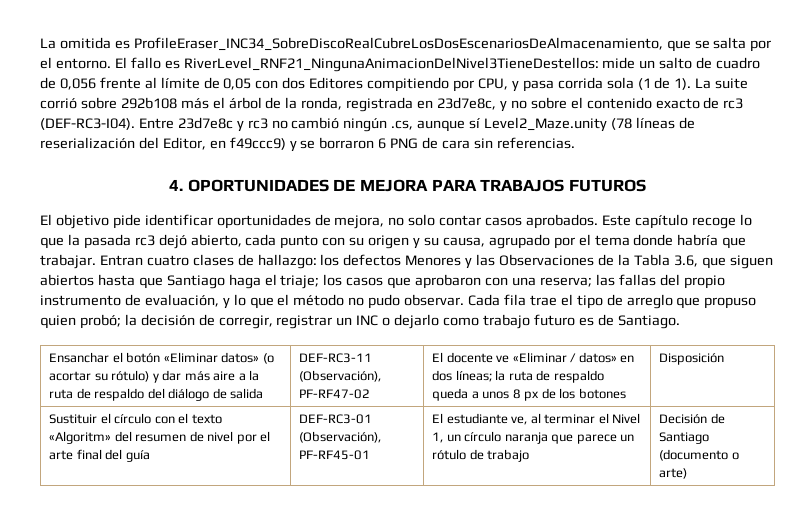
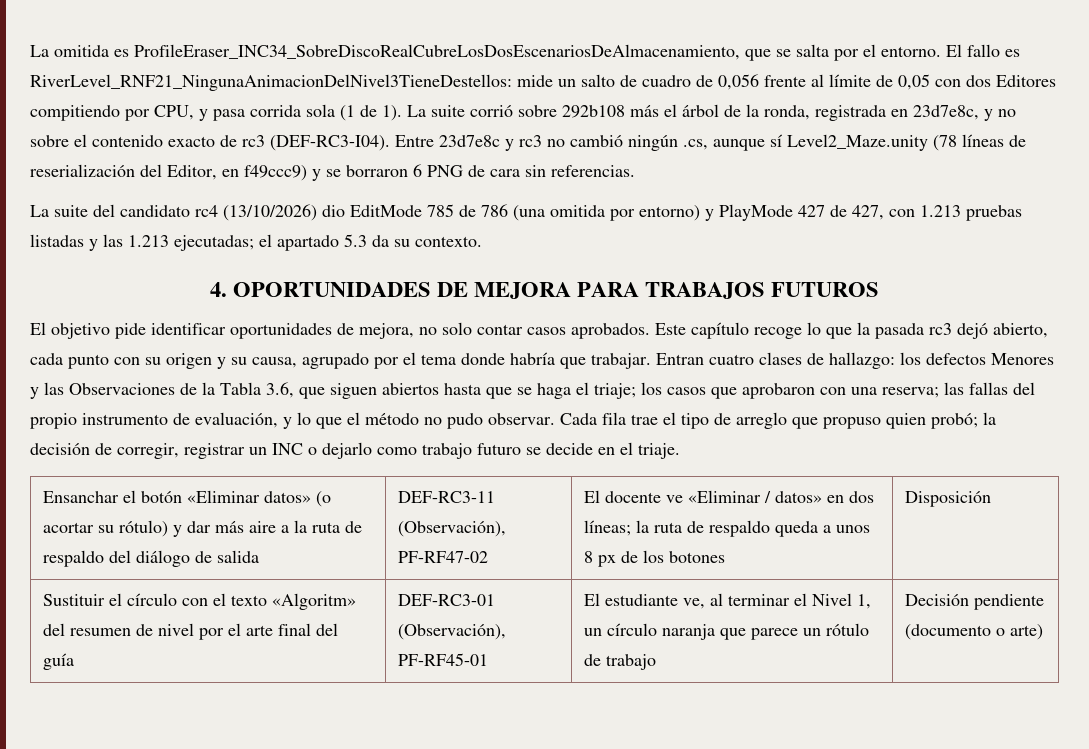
+ La suite del candidato rc4 (13/10/2026) dio EditMode 785 de 786 (una omitida por entorno) y PlayMode 427 de 427, con 1.213 pruebas listadas y las 1.213 ejecutadas; el apartado 5.3 da su contexto.
- Entran cuatro clases de hallazgo: los defectos Menores y las Observaciones de la Tabla 3.6, que siguen abiertos hasta que Santiago haga el triaje; los casos que aprobaron con una reserva; las fallas del propio instrumento de evaluación, y lo que el método no pudo observar.
+ Entran cuatro clases de hallazgo: los defectos Menores y las Observaciones de la Tabla 3.6, que siguen abiertos hasta que se haga el triaje; los casos que aprobaron con una reserva; las fallas del propio instrumento de evaluación, y lo que el método no pudo observar.
- Cada fila trae el tipo de arreglo que propuso quien probó; la decisión de corregir, registrar un INC o dejarlo como trabajo futuro es de Santiago.
+ Cada fila trae el tipo de arreglo que propuso quien probó; la decisión de corregir, registrar un INC o dejarlo como trabajo futuro se decide en el triaje.
- Decisión de Santiago (documento o arte)
+ Decisión pendiente (documento o arte)

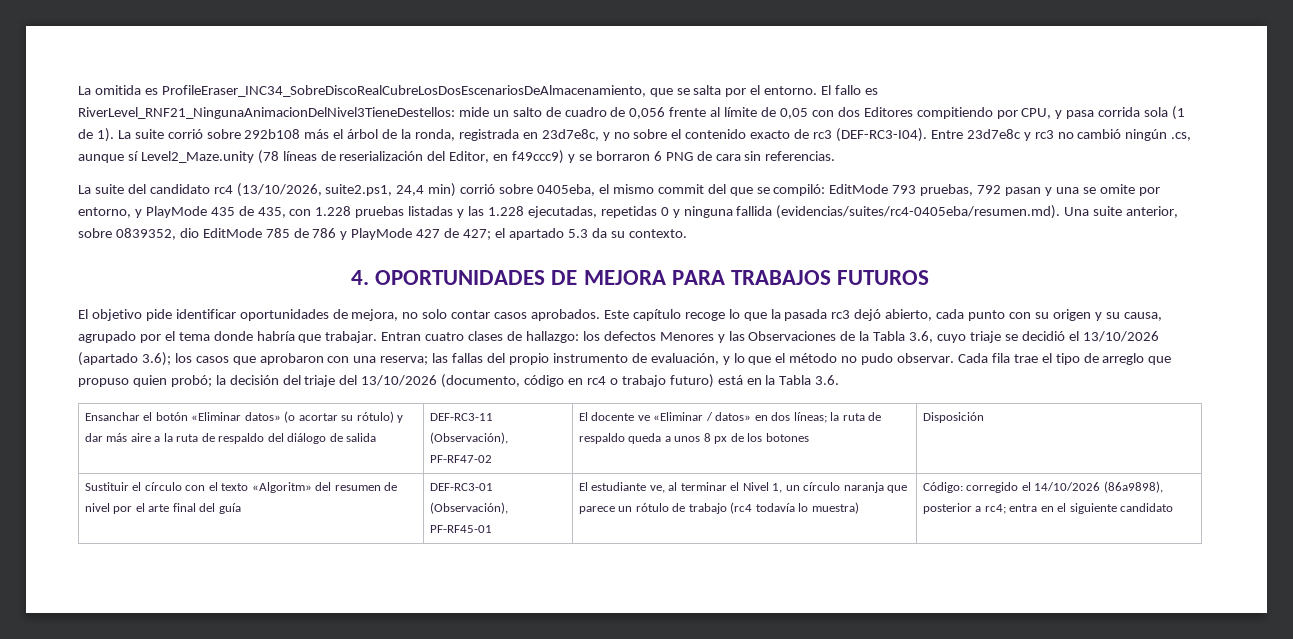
- La suite del candidato rc4 (13/10/2026) dio EditMode 785 de 786 (una omitida por entorno) y PlayMode 427 de 427, con 1.213 pruebas listadas y las 1.213 ejecutadas; el apartado 5.3 da su contexto.
+ La suite del candidato rc4 (13/10/2026, suite2.ps1, 24,4 min) corrió sobre 0405eba, el mismo commit del que se compiló: EditMode 793 pruebas, 792 pasan y una se omite por entorno, y PlayMode 435 de 435, con 1.228 pruebas listadas y las 1.228 ejecutadas, repetidas 0 y ninguna fallida (evidencias/suites/rc4-0405eba/resumen.md). Una suite anterior, sobre 0839352, dio EditMode 785 de 786 y PlayMode 427 de 427; el apartado 5.3 da su contexto.
- Entran cuatro clases de hallazgo: los defectos Menores y las Observaciones de la Tabla 3.6, que siguen abiertos hasta que se haga el triaje; los casos que aprobaron con una reserva; las fallas del propio instrumento de evaluación, y lo que el método no pudo observar.
+ Entran cuatro clases de hallazgo: los defectos Menores y las Observaciones de la Tabla 3.6, cuyo triaje se decidió el 13/10/2026 (apartado 3.6); los casos que aprobaron con una reserva; las fallas del propio instrumento de evaluación, y lo que el método no pudo observar.
- Cada fila trae el tipo de arreglo que propuso quien probó; la decisión de corregir, registrar un INC o dejarlo como trabajo futuro se decide en el triaje.
+ Cada fila trae el tipo de arreglo que propuso quien probó; la decisión del triaje del 13/10/2026 (documento, código en rc4 o trabajo futuro) está en la Tabla 3.6.
- El estudiante ve, al terminar el Nivel 1, un círculo naranja que parece un rótulo de trabajo | Decisión pendiente (documento o arte)
+ El estudiante ve, al terminar el Nivel 1, un círculo naranja que parece un rótulo de trabajo (rc4 todavía lo muestra) | Código: corregido el 14/10/2026 (86a9898), posterior a rc4; entra en el siguiente candidato

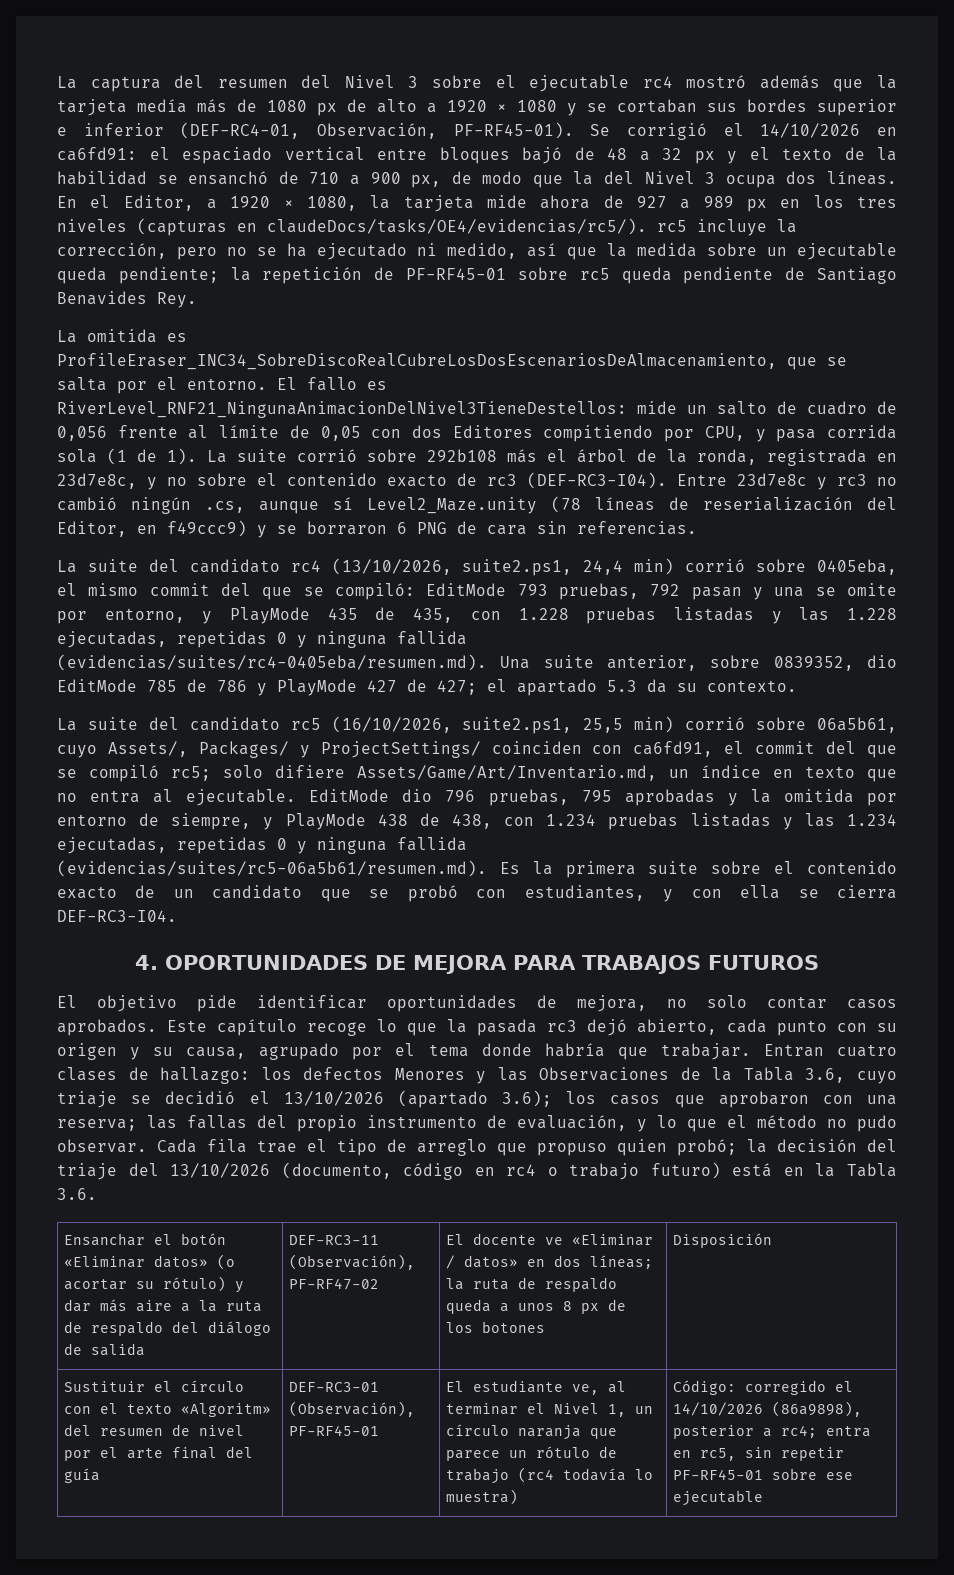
+ La captura del resumen del Nivel 3 sobre el ejecutable rc4 mostró además que la tarjeta medía más de 1080 px de alto a 1920 × 1080 y se cortaban sus bordes superior e inferior (DEF-RC4-01, Observación, PF-RF45-01). Se corrigió el 14/10/2026 en ca6fd91: el espaciado vertical entre bloques bajó de 48 a 32 px y el texto de la habilidad se ensanchó de 710 a 900 px, de modo que la del Nivel 3 ocupa dos líneas. En el Editor, a 1920 × 1080, la tarjeta mide ahora de 927 a 989 px en los tres niveles (capturas en claudeDocs/tasks/OE4/evidencias/rc5/). rc5 incluye la corrección, pero no se ha ejecutado ni medido, así que la medida sobre un ejecutable queda pendiente; la repetición de PF-RF45-01 sobre rc5 queda pendiente de Santiago Benavides Rey.
+ La suite del candidato rc5 (16/10/2026, suite2.ps1, 25,5 min) corrió sobre 06a5b61, cuyo Assets/, Packages/ y ProjectSettings/ coinciden con ca6fd91, el commit del que se compiló rc5; solo difiere Assets/Game/Art/Inventario.md, un índice en texto que no entra al ejecutable. EditMode dio 796 pruebas, 795 aprobadas y la omitida por entorno de siempre, y PlayMode 438 de 438, con 1.234 pruebas listadas y las 1.234 ejecutadas, repetidas 0 y ninguna fallida (evidencias/suites/rc5-06a5b61/resumen.md). Es la primera suite sobre el contenido exacto de un candidato que se probó con estudiantes, y con ella se cierra DEF-RC3-I04.
- Código: corregido el 14/10/2026 (86a9898), posterior a rc4; entra en el siguiente candidato
+ Código: corregido el 14/10/2026 (86a9898), posterior a rc4; entra en rc5, sin repetir PF-RF45-01 sobre ese ejecutable

